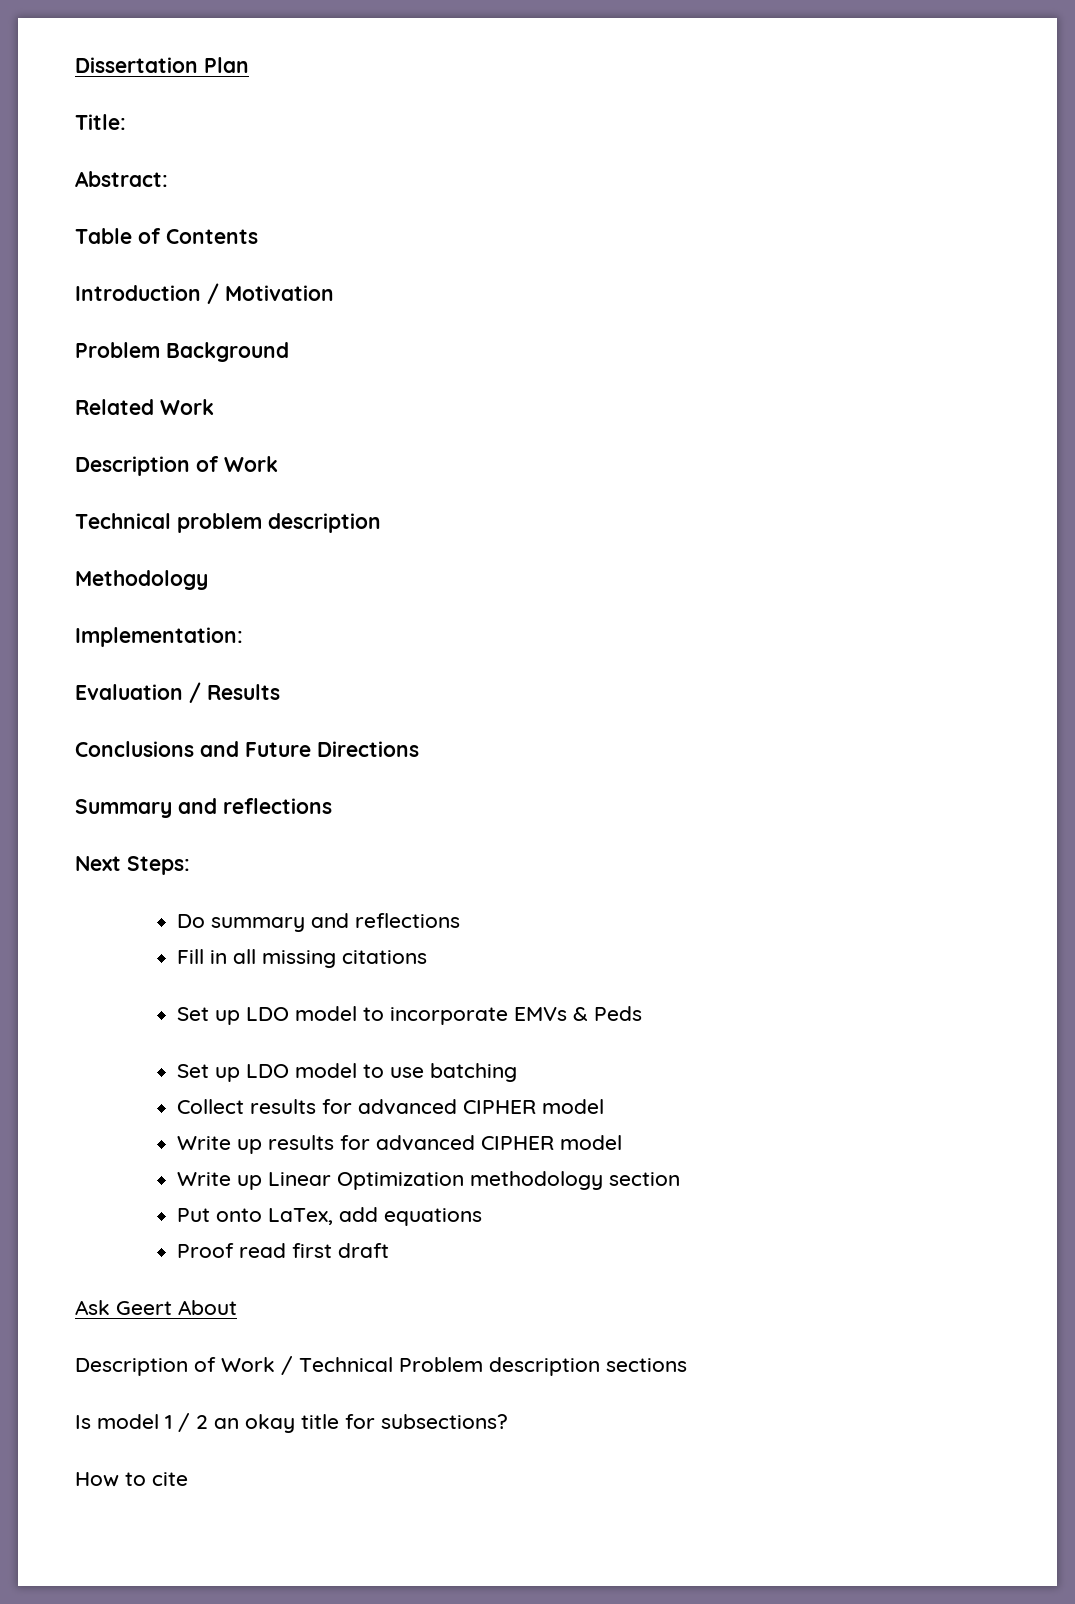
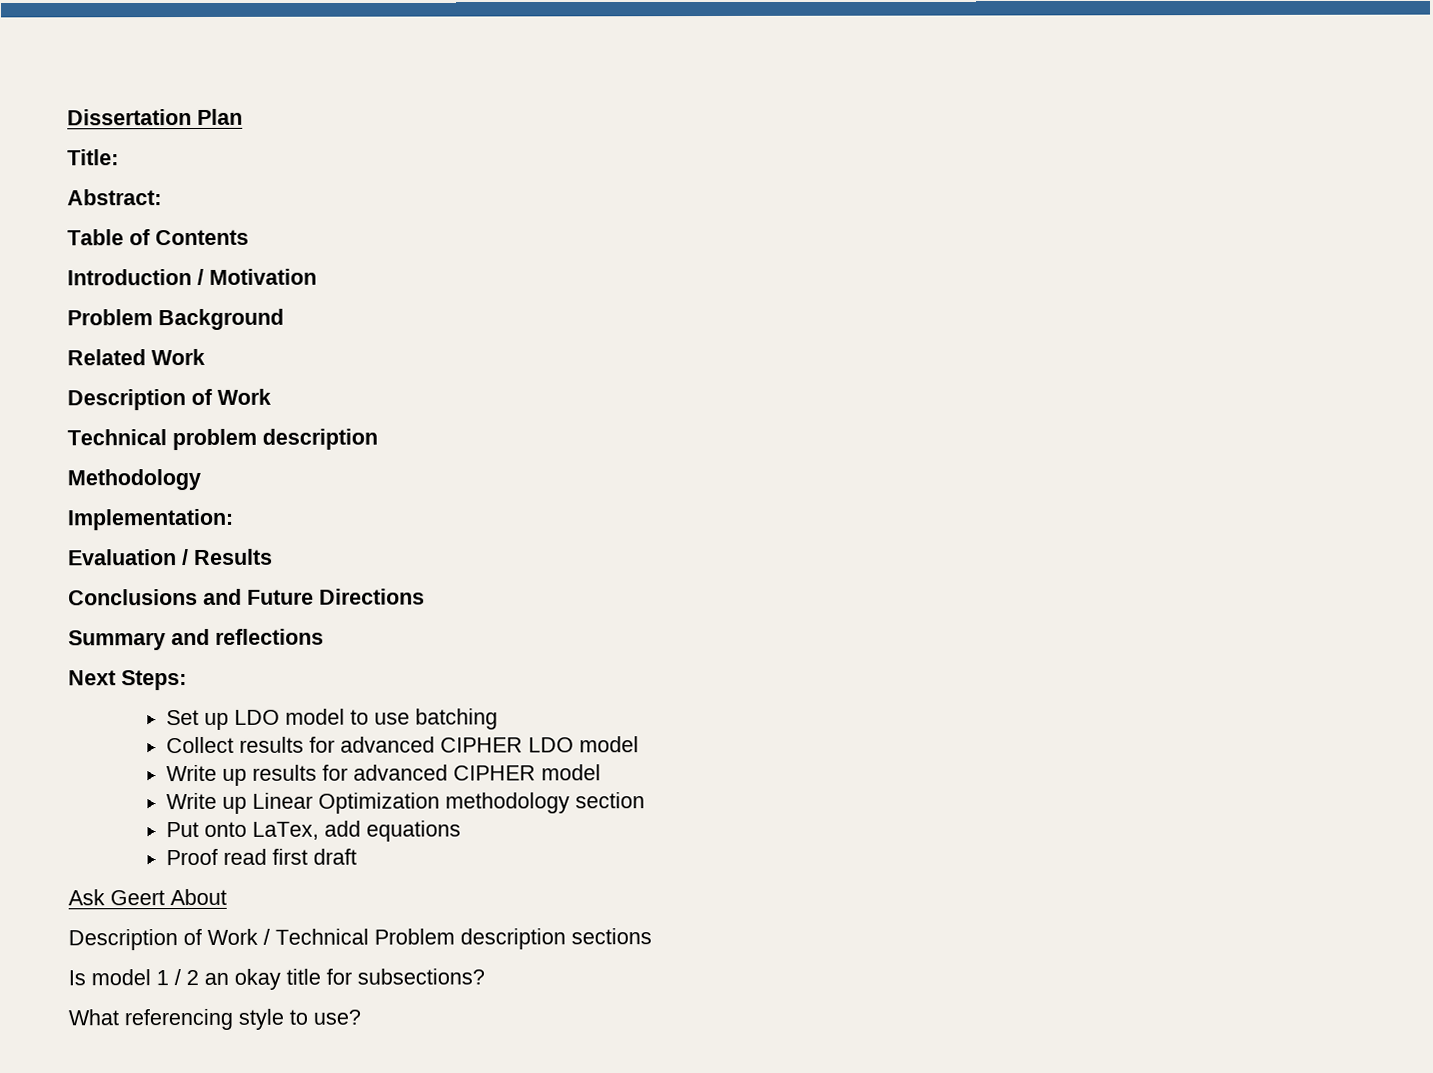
- Do summary and reflections
- Fill in all missing citations
- Set up LDO model to incorporate EMVs & Peds
- Collect results for advanced CIPHER model
+ Collect results for advanced CIPHER LDO model
- How to cite
+ What referencing style to use?

